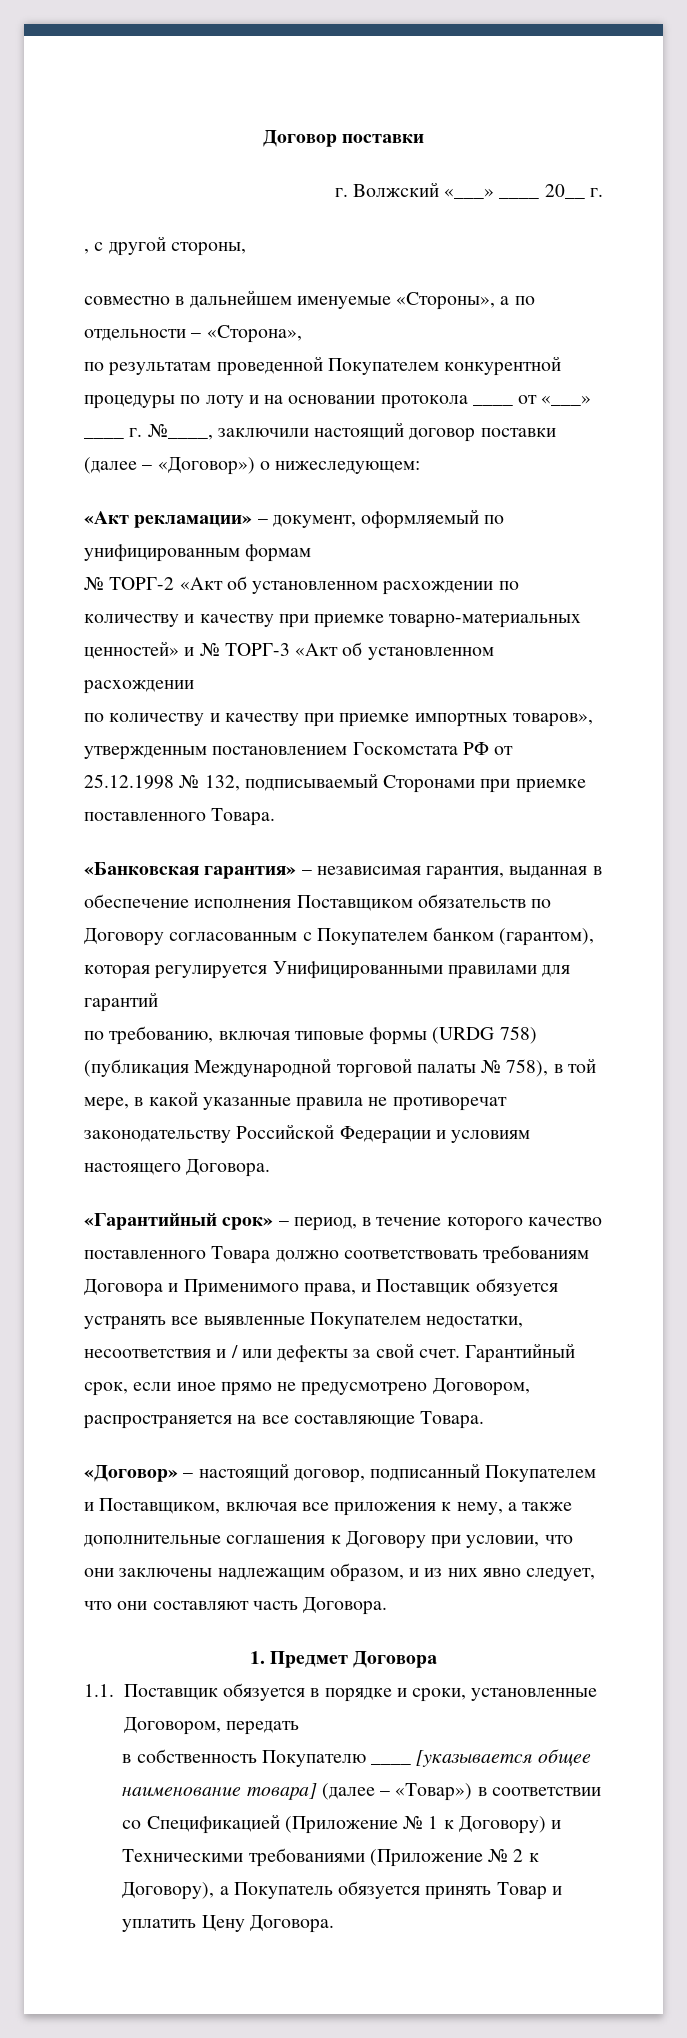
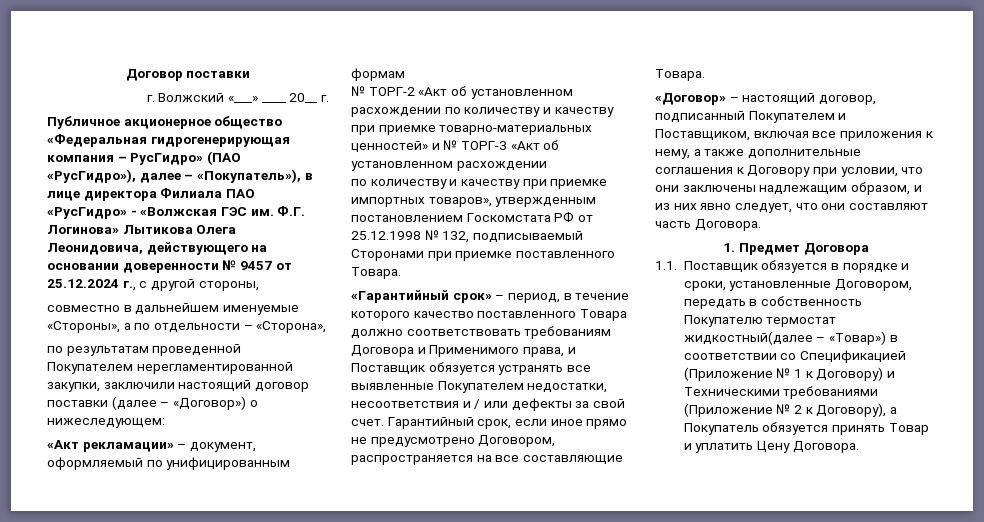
- , с другой стороны,
+ Публичное акционерное общество «Федеральная гидрогенерирующая компания – РусГидро» (ПАО «РусГидро»), далее – «Покупатель»), в лице директора Филиала ПАО «РусГидро» - «Волжская ГЭС им. Ф.Г. Логинова» Лытикова Олега Леонидовича, действующего на основании доверенности № 9457 от 25.12.2024 г., с другой стороны,
- по результатам проведенной Покупателем конкурентной процедуры по лоту и на основании протокола ____ от «___» ____ г. №____, заключили настоящий договор поставки (далее – «Договор») о нижеследующем:
+ по результатам проведенной Покупателем нерегламентированной закупки, заключили настоящий договор поставки (далее – «Договор») о нижеследующем:
- «Банковская гарантия» – независимая гарантия, выданная в обеспечение исполнения Поставщиком обязательств по Договору согласованным с Покупателем банком (гарантом), которая регулируется Унифицированными правилами для гарантий
- по требованию, включая типовые формы (URDG 758) (публикация Международной торговой палаты № 758), в той мере, в какой указанные правила не противоречат законодательству Российской Федерации и условиям настоящего Договора.
- 1.1. Поставщик обязуется в порядке и сроки, установленные Договором, передать
- в собственность Покупателю ____ [указывается общее наименование товара] (далее – «Товар») в соответствии со Спецификацией (Приложение № 1 к Договору) и Техническими требованиями (Приложение № 2 к Договору), а Покупатель обязуется принять Товар и уплатить Цену Договора.
+ 1.1. Поставщик обязуется в порядке и сроки, установленные Договором, передать в собственность Покупателю термостат жидкостный(далее – «Товар») в соответствии со Спецификацией (Приложение № 1 к Договору) и Техническими требованиями (Приложение № 2 к Договору), а Покупатель обязуется принять Товар и уплатить Цену Договора.

